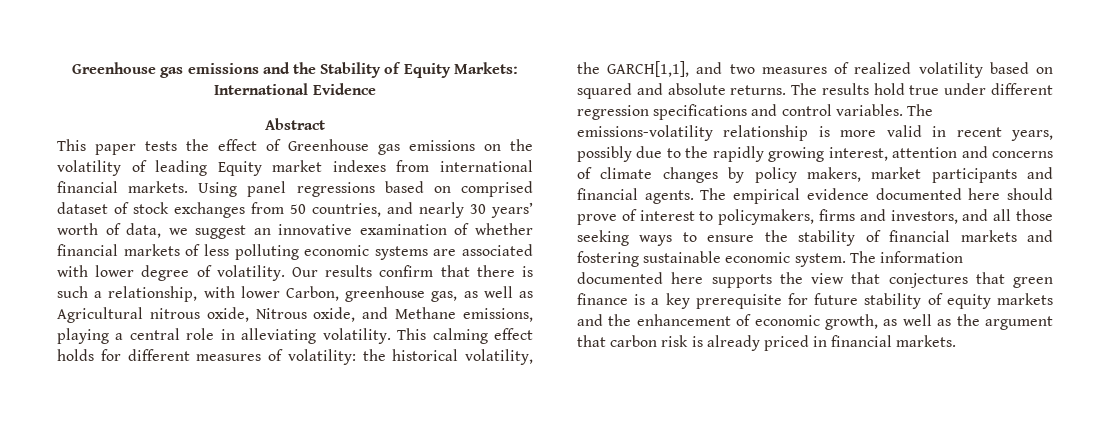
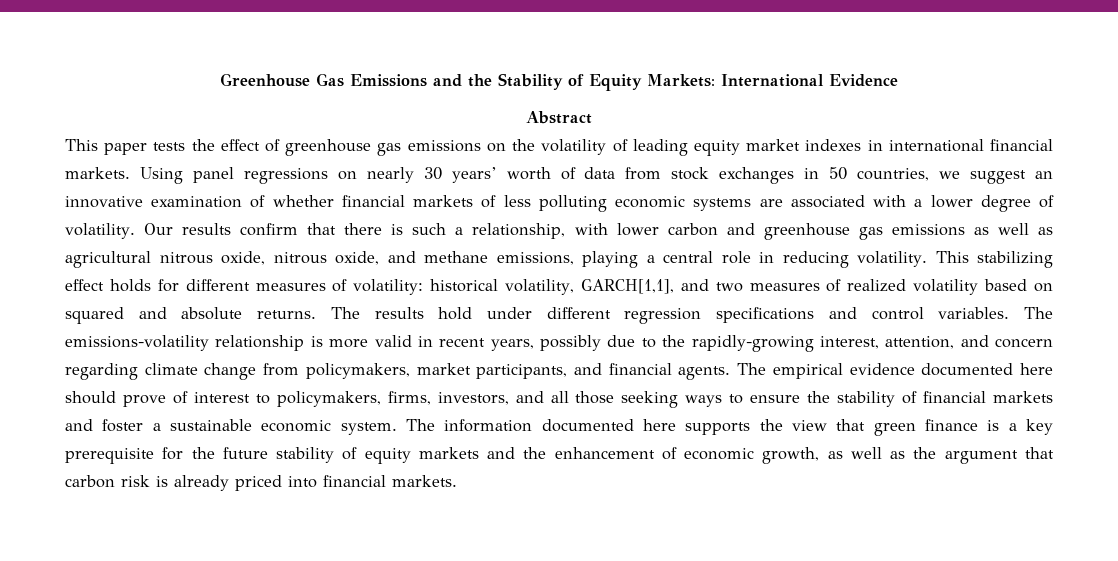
- Greenhouse gas emissions and the Stability of Equity Markets: International Evidence
+ Greenhouse Gas Emissions and the Stability of Equity Markets: International Evidence
- This paper tests the effect of Greenhouse gas emissions on the volatility of leading Equity market indexes from international financial markets.
+ This paper tests the effect of greenhouse gas emissions on the volatility of leading equity market indexes in international financial markets.
- Using panel regressions based on comprised dataset of stock exchanges from 50 countries, and nearly 30 years’ worth of data, we suggest an innovative examination of whether financial markets of less polluting economic systems are associated with lower degree of volatility.
+ Using panel regressions on nearly 30 years’ worth of data from stock exchanges in 50 countries, we suggest an innovative examination of whether financial markets of less polluting economic systems are associated with a lower degree of volatility.
- Our results confirm that there is such a relationship, with lower Carbon, greenhouse gas, as well as Agricultural nitrous oxide, Nitrous oxide, and Methane emissions, playing a central role in alleviating volatility.
+ Our results confirm that there is such a relationship, with lower carbon and greenhouse gas emissions as well as agricultural nitrous oxide, nitrous oxide, and methane emissions, playing a central role in reducing volatility.
- This calming effect holds for different measures of volatility: the historical volatility, the GARCH[1,1], and two measures of realized volatility based on squared and absolute returns.
+ This stabilizing effect holds for different measures of volatility: historical volatility, GARCH[1,1], and two measures of realized volatility based on squared and absolute returns.
- The results hold true under different regression specifications and control variables.
+ The results hold under different regression specifications and control variables.
- The emissions-volatility relationship is more valid in recent years, possibly due to the rapidly growing interest, attention and concerns of climate changes by policy makers, market participants and financial agents.
+ The emissions-volatility relationship is more valid in recent years, possibly due to the rapidly-growing interest, attention, and concern regarding climate change from policymakers, market participants, and financial agents.
- The empirical evidence documented here should prove of interest to policymakers, firms and investors, and all those seeking ways to ensure the stability of financial markets and fostering sustainable economic system.
+ The empirical evidence documented here should prove of interest to policymakers, firms, investors, and all those seeking ways to ensure the stability of financial markets and foster a sustainable economic system.
- The information documented here supports the view that conjectures that green finance is a key prerequisite for future stability of equity markets and the enhancement of economic growth, as well as the argument that carbon risk is already priced in financial markets.
+ The information documented here supports the view that green finance is a key prerequisite for the future stability of equity markets and the enhancement of economic growth, as well as the argument that carbon risk is already priced into financial markets.

